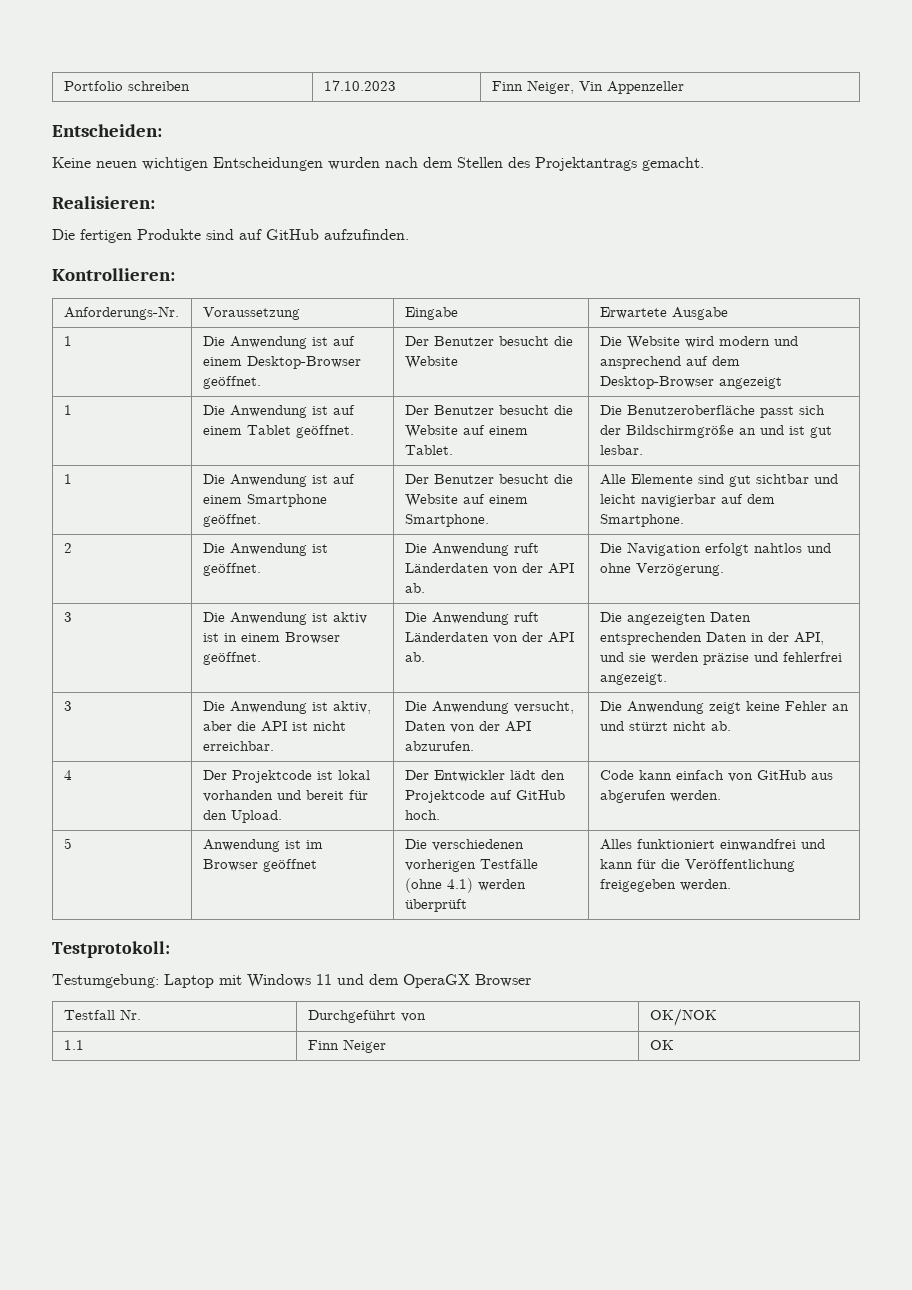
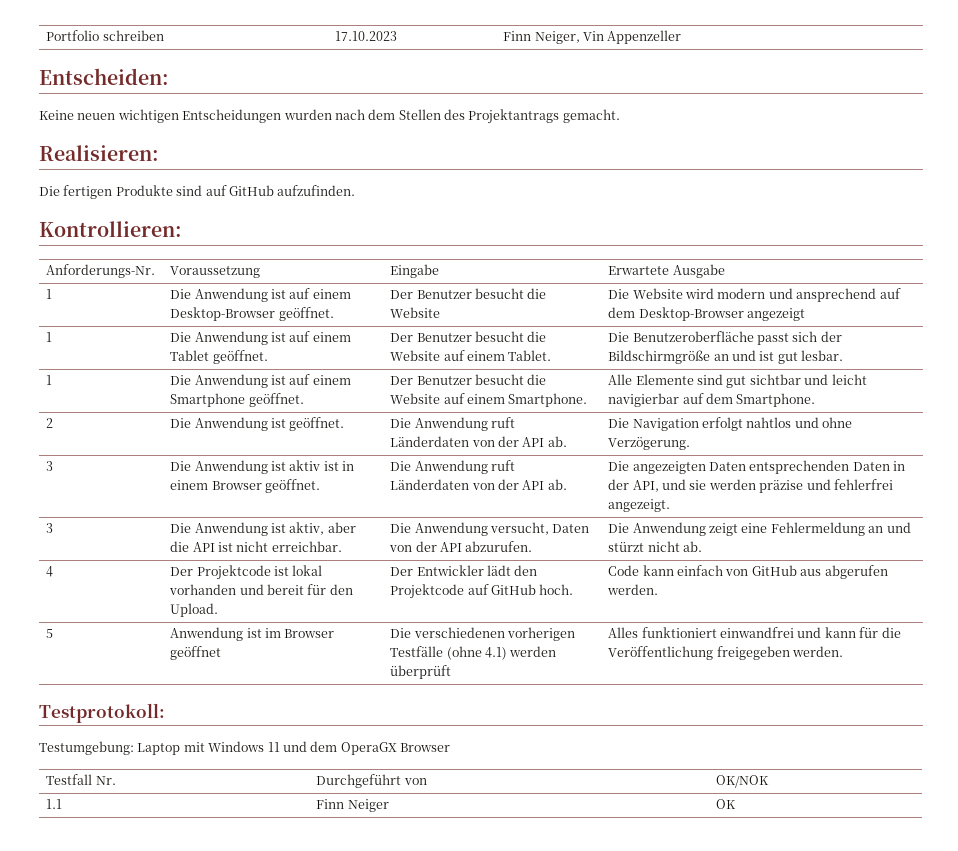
- 3 | Die Anwendung ist aktiv, aber die API ist nicht erreichbar. | Die Anwendung versucht, Daten von der API abzurufen. | Die Anwendung zeigt keine Fehler an und stürzt nicht ab.
+ 3 | Die Anwendung ist aktiv, aber die API ist nicht erreichbar. | Die Anwendung versucht, Daten von der API abzurufen. | Die Anwendung zeigt eine Fehlermeldung an und stürzt nicht ab.

